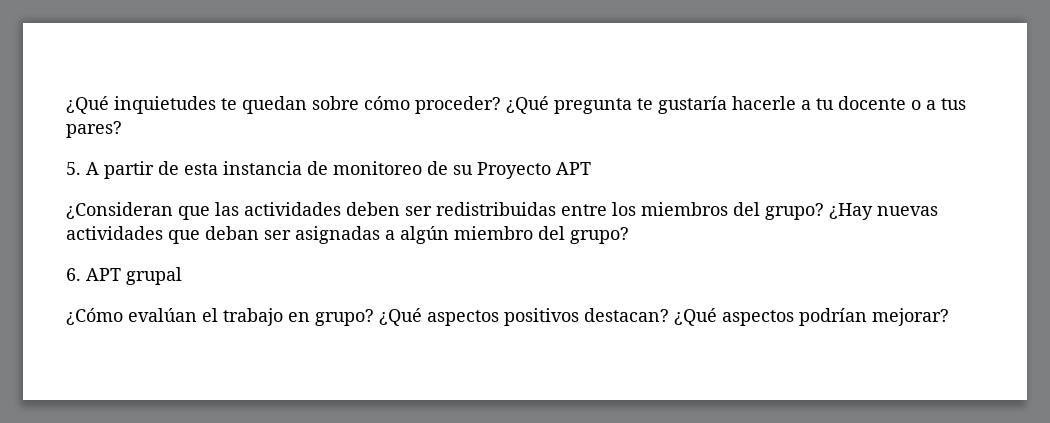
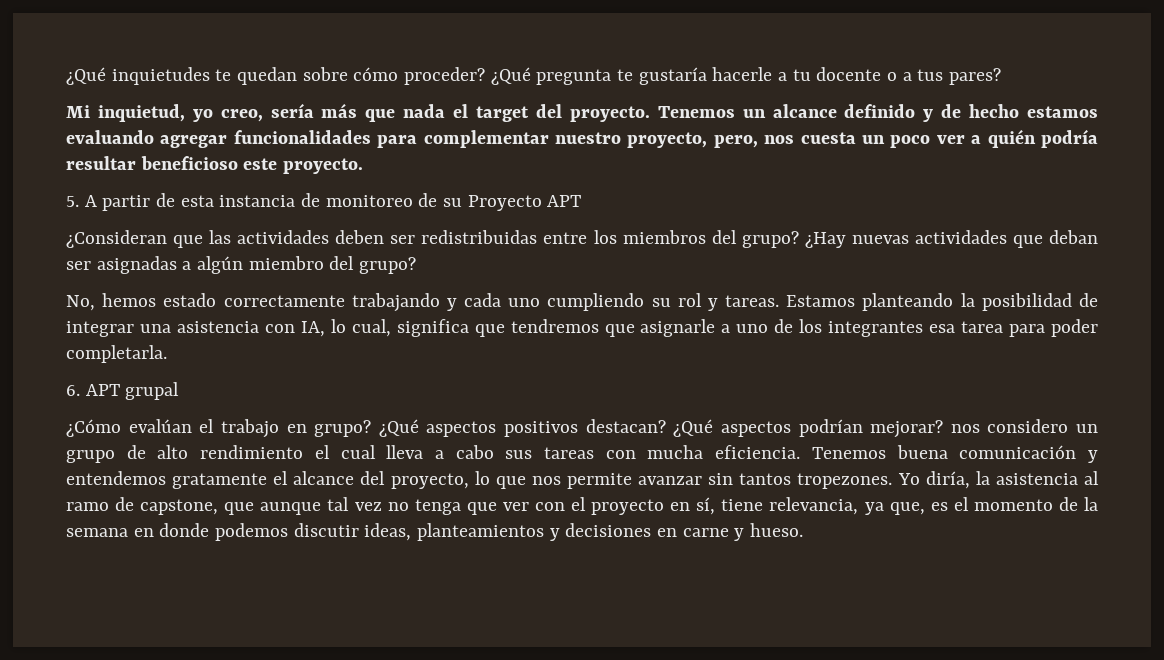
+ Mi inquietud, yo creo, sería más que nada el target del proyecto. Tenemos un alcance definido y de hecho estamos evaluando agregar funcionalidades para complementar nuestro proyecto, pero, nos cuesta un poco ver a quién podría resultar beneficioso este proyecto.
+ No, hemos estado correctamente trabajando y cada uno cumpliendo su rol y tareas. Estamos planteando la posibilidad de integrar una asistencia con IA, lo cual, significa que tendremos que asignarle a uno de los integrantes esa tarea para poder completarla.
- ¿Qué aspectos podrían mejorar?
+ ¿Qué aspectos podrían mejorar? nos considero un grupo de alto rendimiento el cual lleva a cabo sus tareas con mucha eficiencia. Tenemos buena comunicación y entendemos gratamente el alcance del proyecto, lo que nos permite avanzar sin tantos tropezones. Yo diría, la asistencia al ramo de capstone, que aunque tal vez no tenga que ver con el proyecto en sí, tiene relevancia, ya que, es el momento de la semana en donde podemos discutir ideas, planteamientos y decisiones en carne y hueso.

